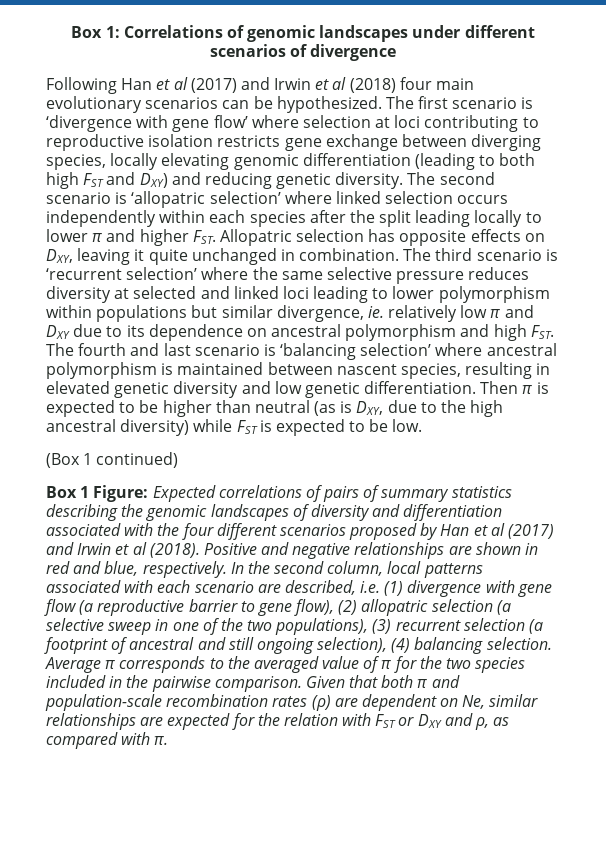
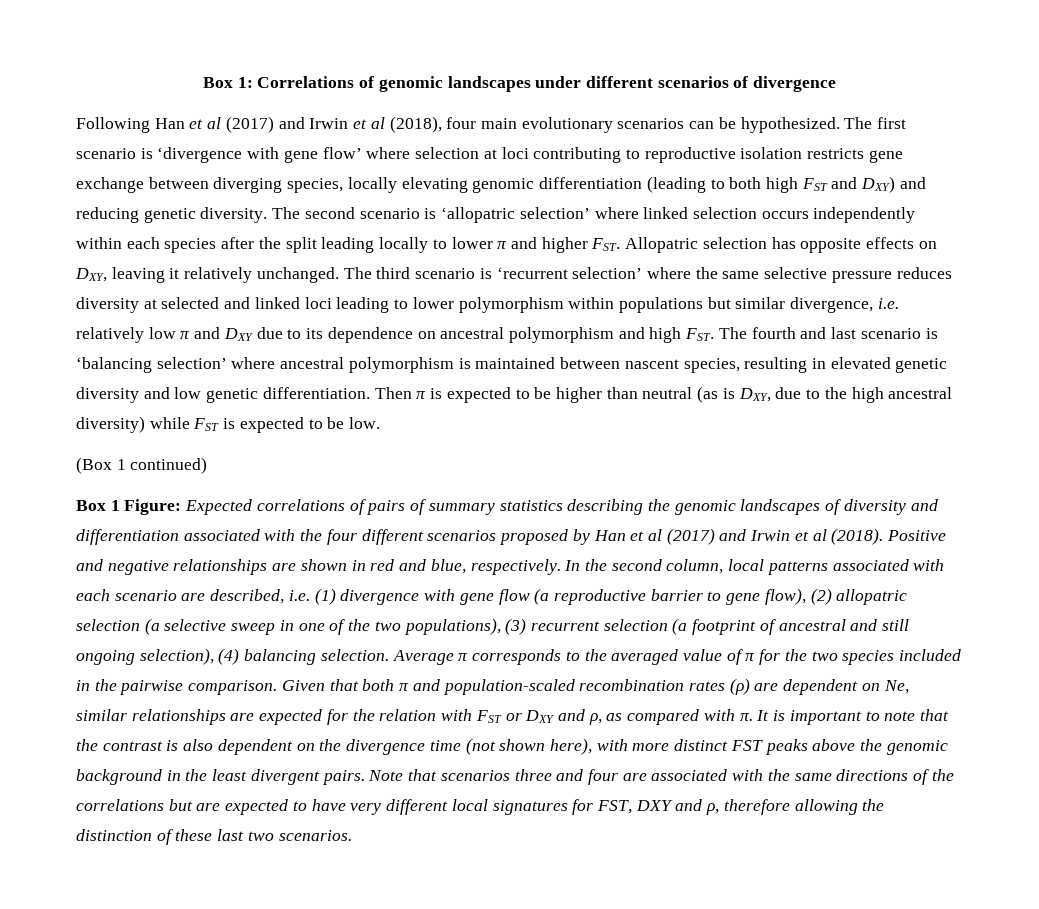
- Following Han et al (2017) and Irwin et al (2018) four main evolutionary scenarios can be hypothesized.
+ Following Han et al (2017) and Irwin et al (2018), four main evolutionary scenarios can be hypothesized.
- The second scenario is ‘allopatric selection’ where linked selection occurs independently within each species after the split leading locally to lower π and higher FST. Allopatric selection has opposite effects on DXY, leaving it quite unchanged in combination.
+ The second scenario is ‘allopatric selection’ where linked selection occurs independently within each species after the split leading locally to lower π and higher FST. Allopatric selection has opposite effects on DXY, leaving it relatively unchanged.
- The third scenario is ‘recurrent selection’ where the same selective pressure reduces diversity at selected and linked loci leading to lower polymorphism within populations but similar divergence, ie. relatively low π and DXY due to its dependence on ancestral polymorphism and high FST. The fourth and last scenario is ‘balancing selection’ where ancestral polymorphism is maintained between nascent species, resulting in elevated genetic diversity and low genetic differentiation.
+ The third scenario is ‘recurrent selection’ where the same selective pressure reduces diversity at selected and linked loci leading to lower polymorphism within populations but similar divergence, i.e. relatively low π and DXY due to its dependence on ancestral polymorphism and high FST. The fourth and last scenario is ‘balancing selection’ where ancestral polymorphism is maintained between nascent species, resulting in elevated genetic diversity and low genetic differentiation.
- Given that both π and population-scale recombination rates (ρ) are dependent on Ne, similar relationships are expected for the relation with FST or DXY and ρ, as compared with π.
+ Given that both π and population-scaled recombination rates (ρ) are dependent on Ne, similar relationships are expected for the relation with FST or DXY and ρ, as compared with π.
+ It is important to note that the contrast is also dependent on the divergence time (not shown here), with more distinct FST peaks above the genomic background in the least divergent pairs. Note that scenarios three and four are associated with the same directions of the correlations but are expected to have very different local signatures for FST, DXY and ρ, therefore allowing the distinction of these last two scenarios.

